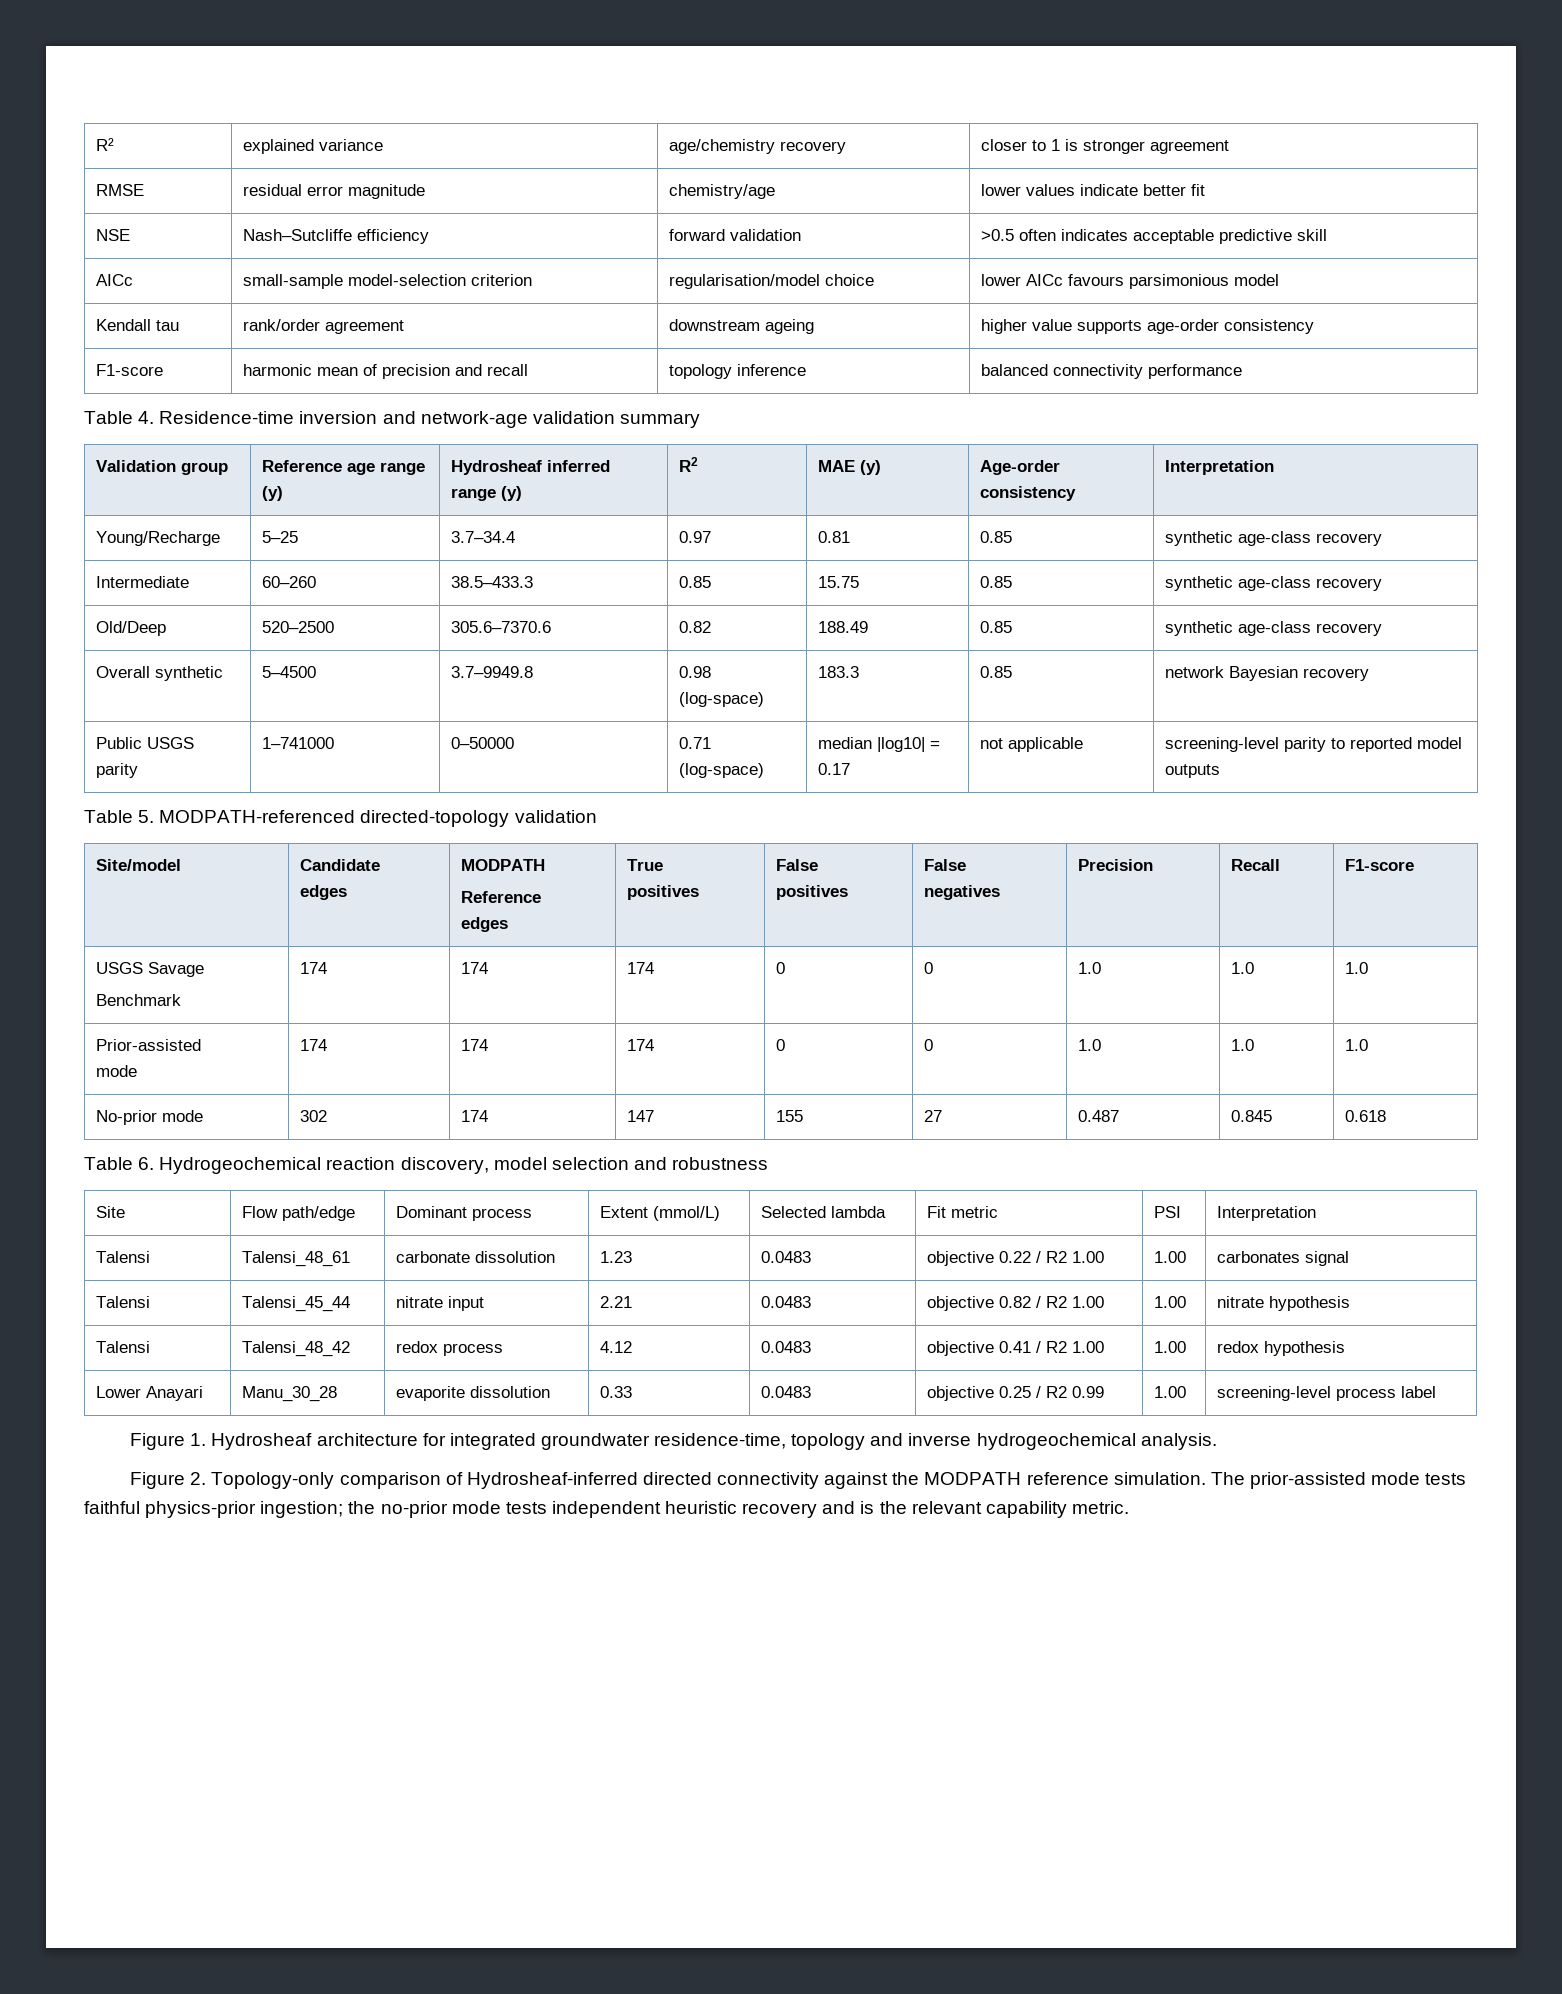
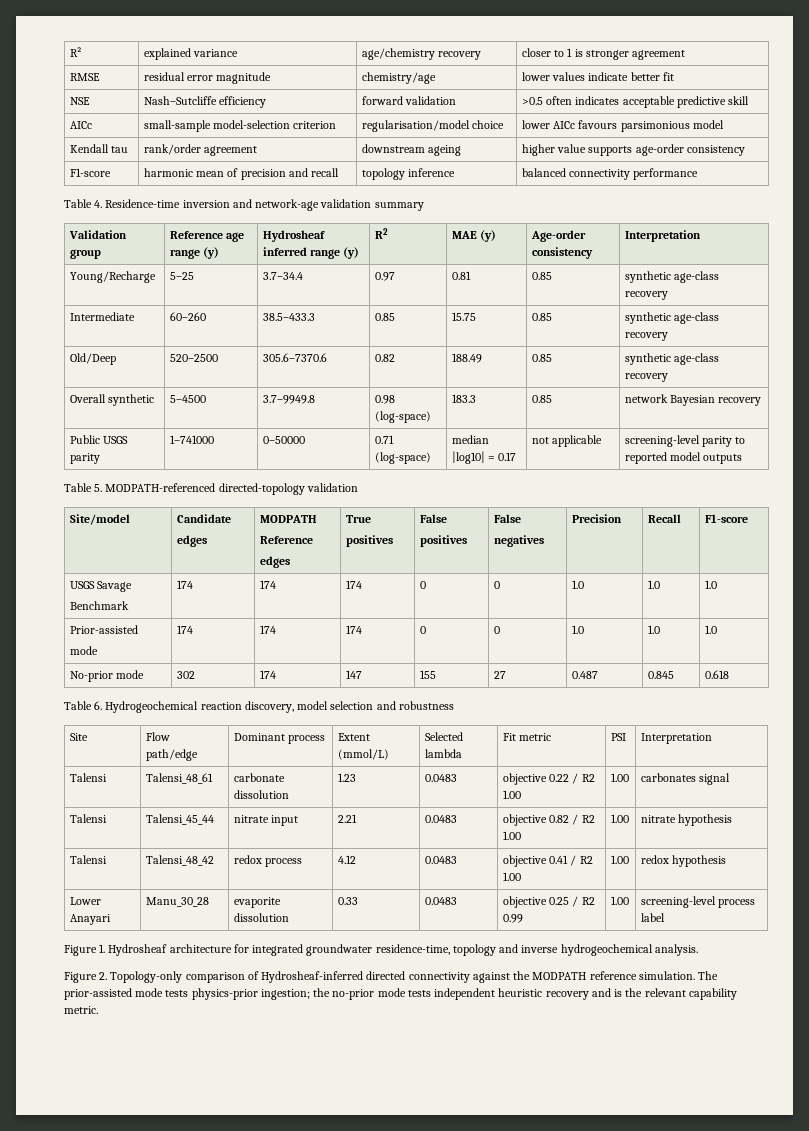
- The prior-assisted mode tests faithful physics-prior ingestion; the no-prior mode tests independent heuristic recovery and is the relevant capability metric.
+ The prior-assisted mode tests physics-prior ingestion; the no-prior mode tests independent heuristic recovery and is the relevant capability metric.

